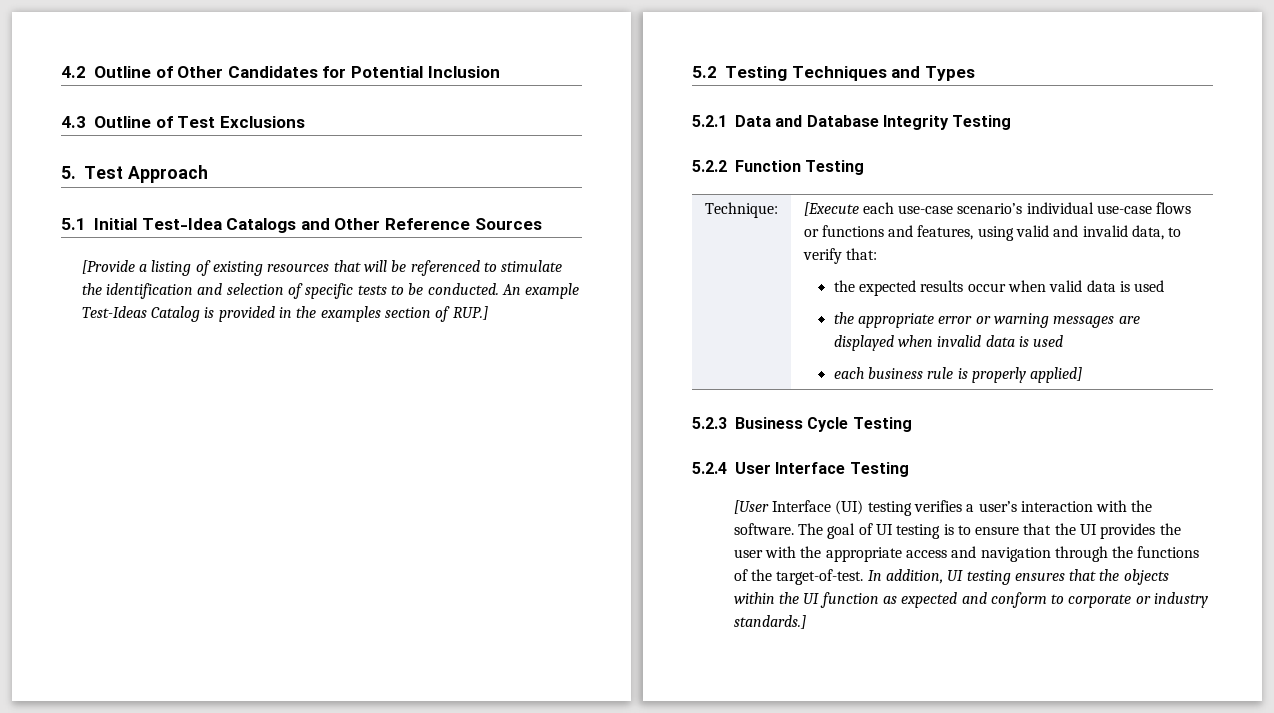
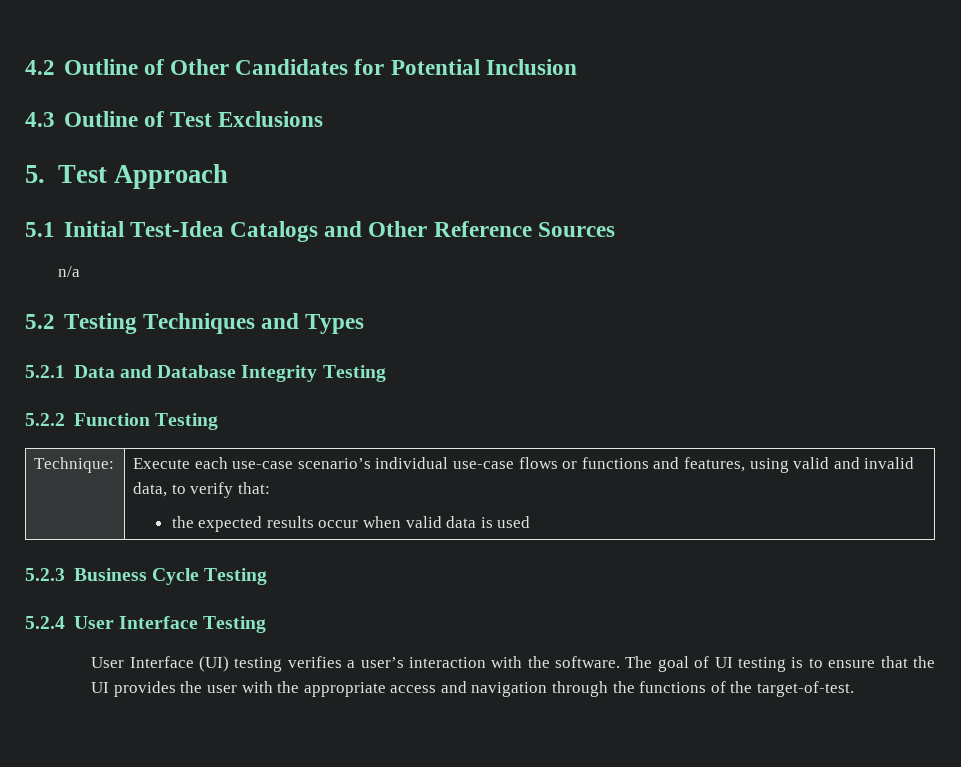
- [Provide a listing of existing resources that will be referenced to stimulate the identification and selection of specific tests to be conducted. An example Test-Ideas Catalog is provided in the examples section of RUP.]
+ n/a
- [Execute each use-case scenario’s individual use-case flows or functions and features, using valid and invalid data, to verify that:
+ Execute each use-case scenario’s individual use-case flows or functions and features, using valid and invalid data, to verify that:
- the appropriate error or warning messages are displayed when invalid data is used
- each business rule is properly applied]
- [User Interface (UI) testing verifies a user’s interaction with the software.
+ User Interface (UI) testing verifies a user’s interaction with the software.
- In addition, UI testing ensures that the objects within the UI function as expected and conform to corporate or industry standards.]

